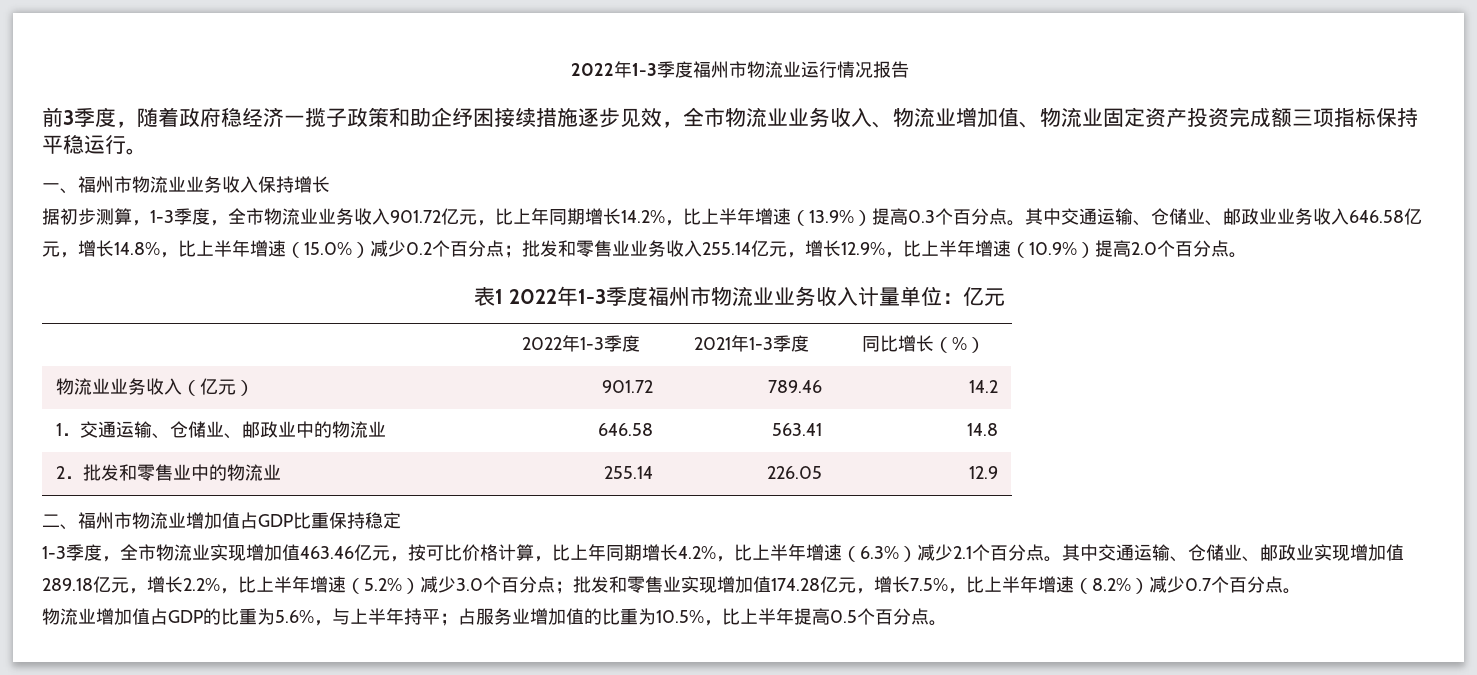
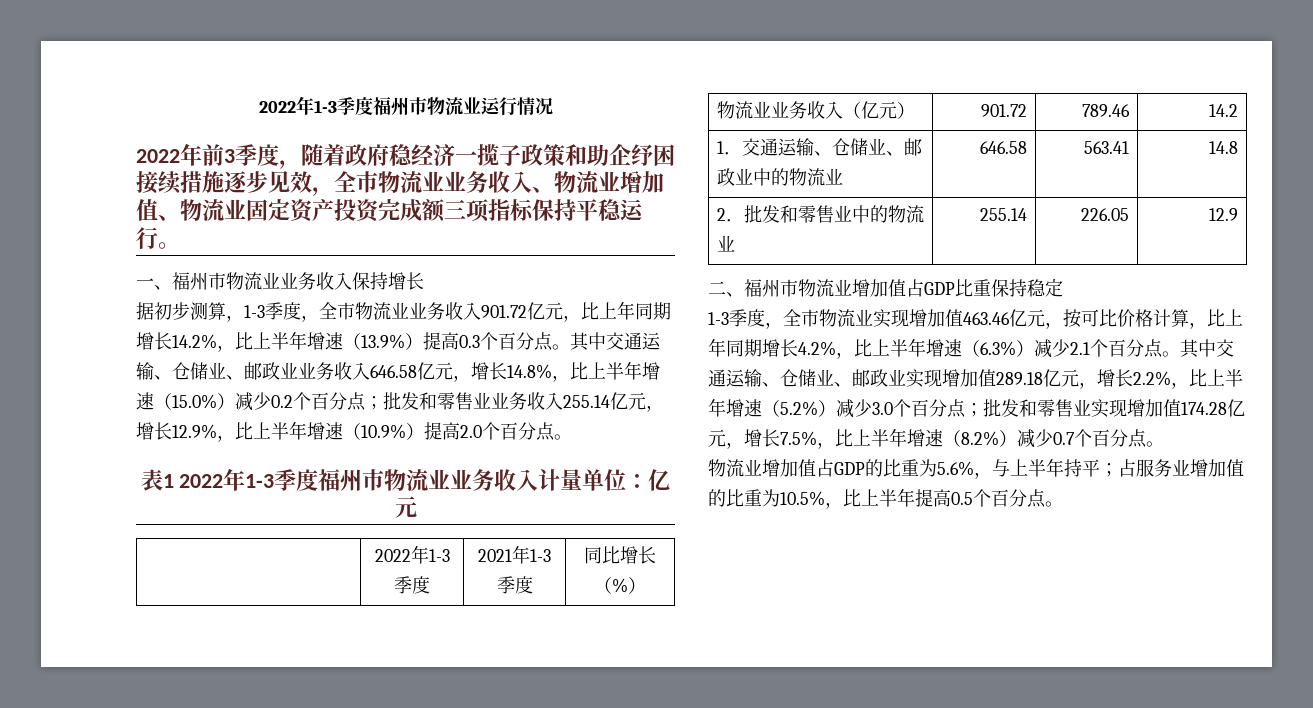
- 2022年1-3季度福州市物流业运行情况报告
- 前3季度，随着政府稳经济一揽子政策和助企纾困接续措施逐步见效，全市物流业业务收入、物流业增加值、物流业固定资产投资完成额三项指标保持平稳运行。
+ 2022年1-3季度福州市物流业运行情况
+ 2022年前3季度，随着政府稳经济一揽子政策和助企纾困接续措施逐步见效，全市物流业业务收入、物流业增加值、物流业固定资产投资完成额三项指标保持平稳运行。

